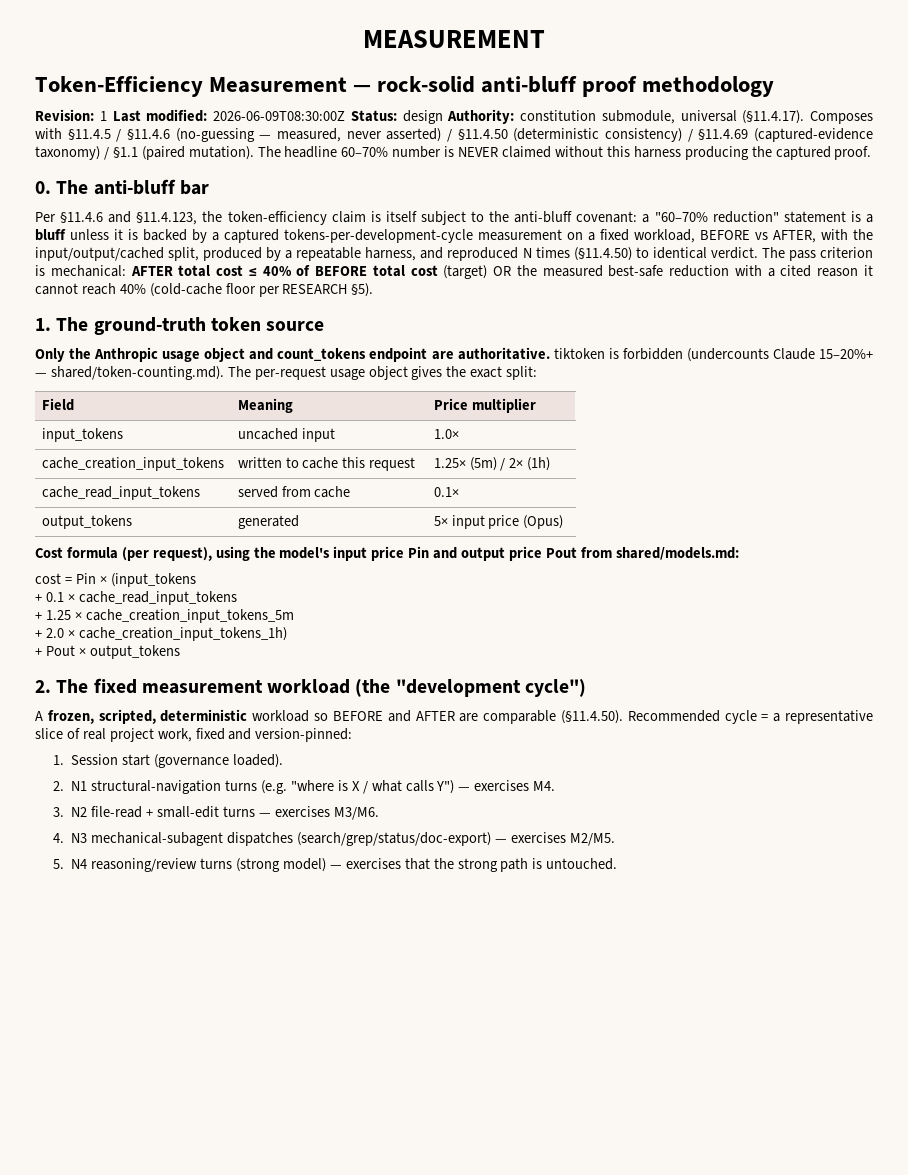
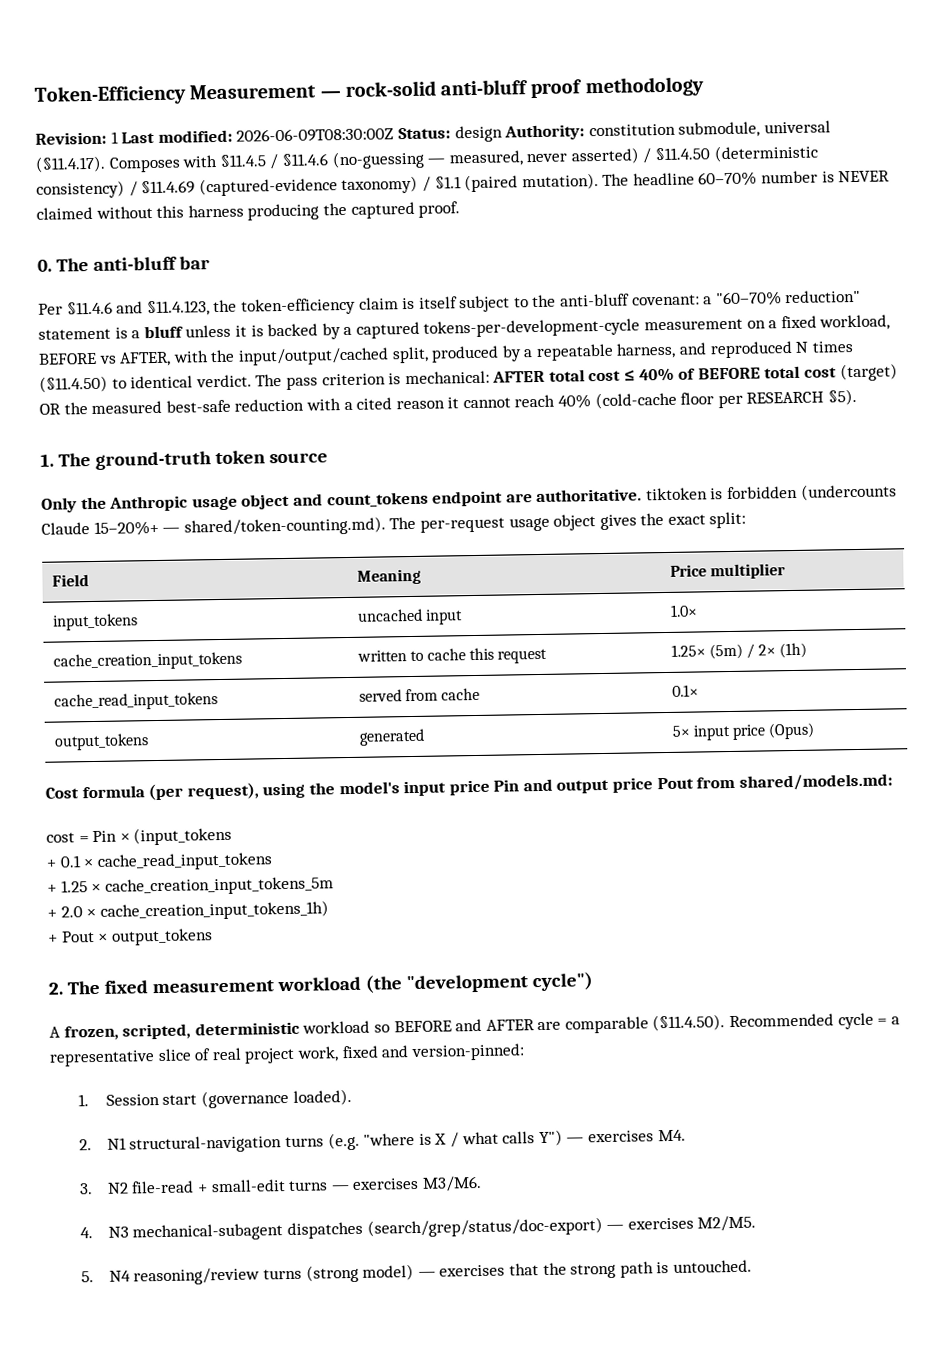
- MEASUREMENT

